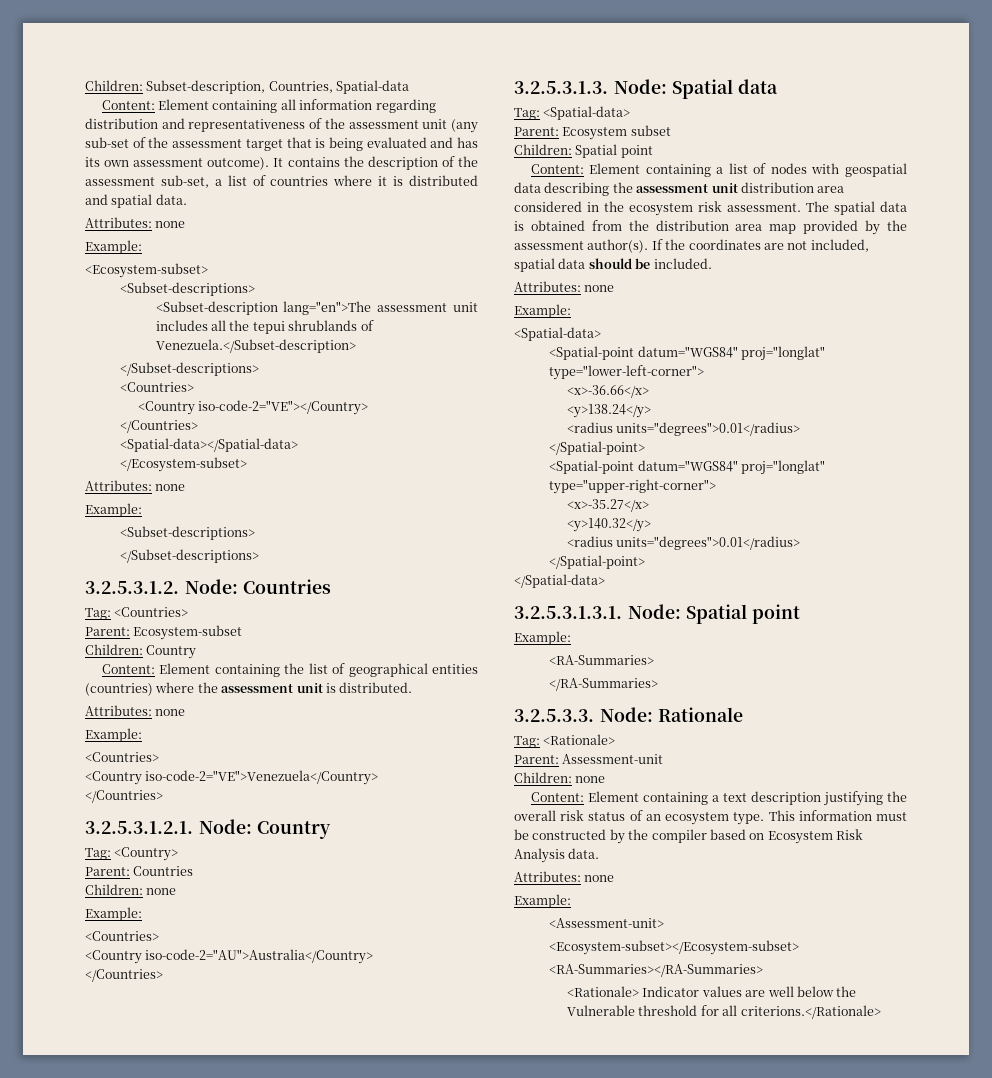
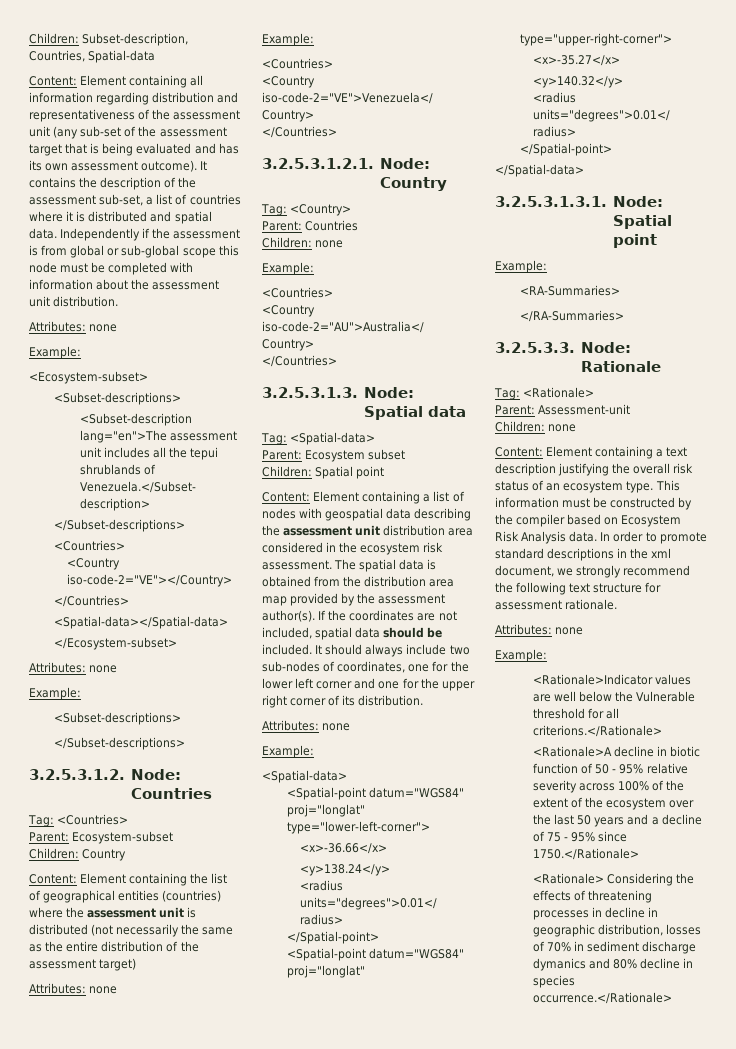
+ Independently if the assessment is from global or sub-global scope this node must be completed with information about the assessment unit distribution.
- Content: Element containing the list of geographical entities (countries) where the assessment unit is distributed.
+ Content: Element containing the list of geographical entities (countries) where the assessment unit is distributed (not necessarily the same as the entire distribution of the assessment target)
+ It should always include two sub-nodes of coordinates, one for the lower left corner and one for the upper right corner of its distribution.
- This information must be constructed by the compiler based on Ecosystem Risk Analysis data.
+ This information must be constructed by the compiler based on Ecosystem Risk Analysis data. In order to promote standard descriptions in the xml document, we strongly recommend the following text structure for assessment rationale.
  Attributes: none
  Example:
- <Assessment-unit>
- <Ecosystem-subset></Ecosystem-subset>
- <RA-Summaries></RA-Summaries>
- <Rationale> Indicator values are well below the Vulnerable threshold for all criterions.</Rationale>
+ <Rationale>Indicator values are well below the Vulnerable threshold for all criterions.</Rationale>
+ <Rationale>A decline in biotic function of 50 - 95% relative severity across 100% of the extent of the ecosystem over the last 50 years and a decline of 75 - 95% since 1750.</Rationale>
+ <Rationale> Considering the effects of threatening processes in decline in geographic distribution, losses of 70% in sediment discharge dymanics and 80% decline in species occurrence.</Rationale>

